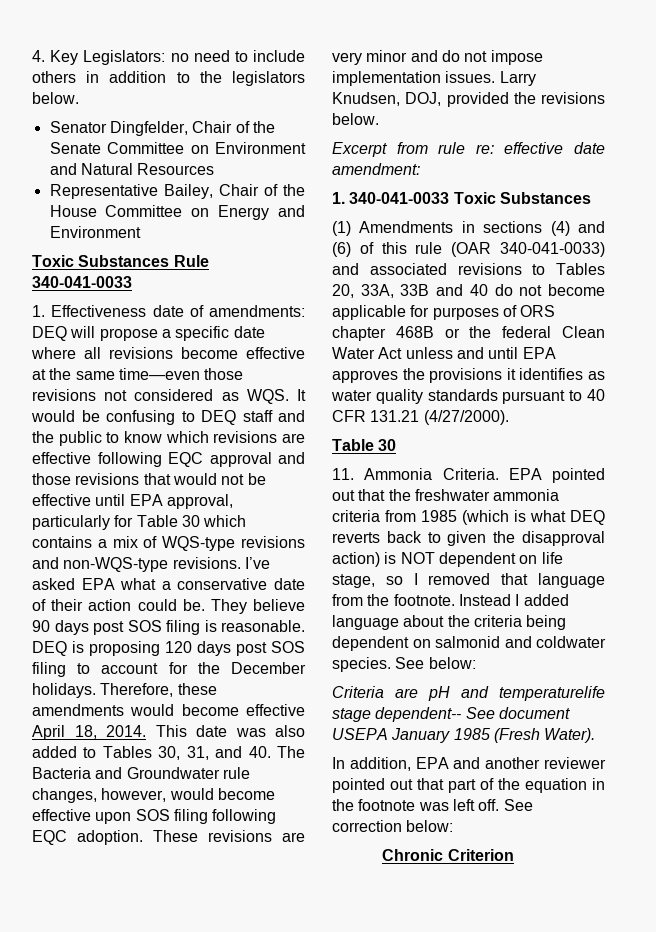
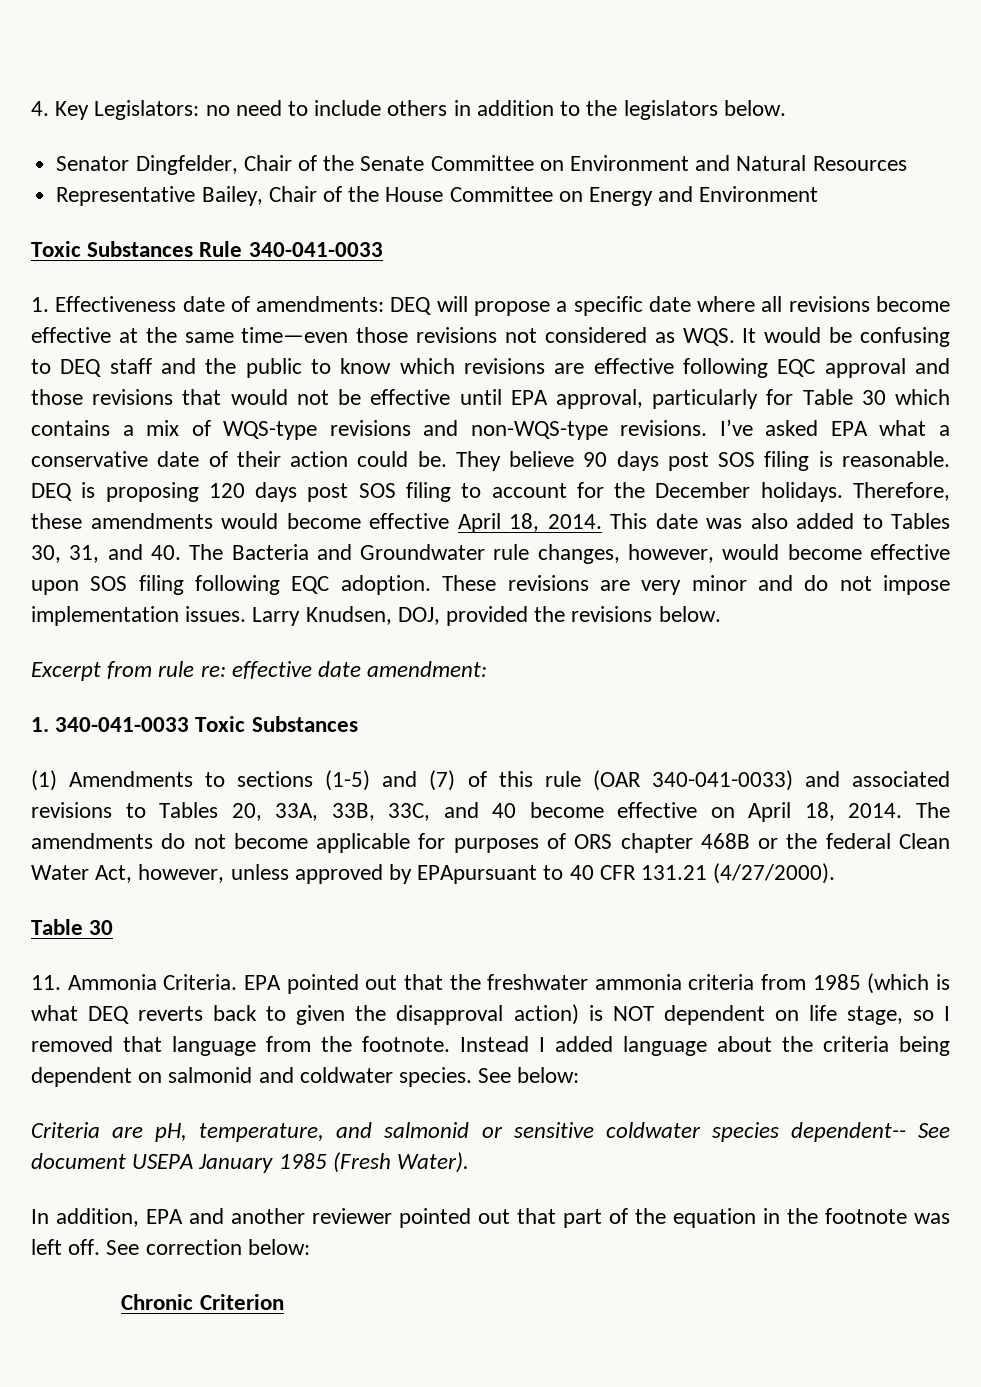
- (1) Amendments in sections (4) and (6) of this rule (OAR 340-041-0033) and associated revisions to Tables 20, 33A, 33B and 40 do not become applicable for purposes of ORS chapter 468B or the federal Clean Water Act unless and until EPA approves the provisions it identifies as water quality standards pursuant to 40 CFR 131.21 (4/27/2000).
+ (1) Amendments to sections (1-5) and (7) of this rule (OAR 340-041-0033) and associated revisions to Tables 20, 33A, 33B, 33C, and 40 become effective on April 18, 2014. The amendments do not become applicable for purposes of ORS chapter 468B or the federal Clean Water Act, however, unless approved by EPApursuant to 40 CFR 131.21 (4/27/2000).
- Criteria are pH and temperaturelife stage dependent-- See document USEPA January 1985 (Fresh Water).
+ Criteria are pH, temperature, and salmonid or sensitive coldwater species dependent-- See document USEPA January 1985 (Fresh Water).

